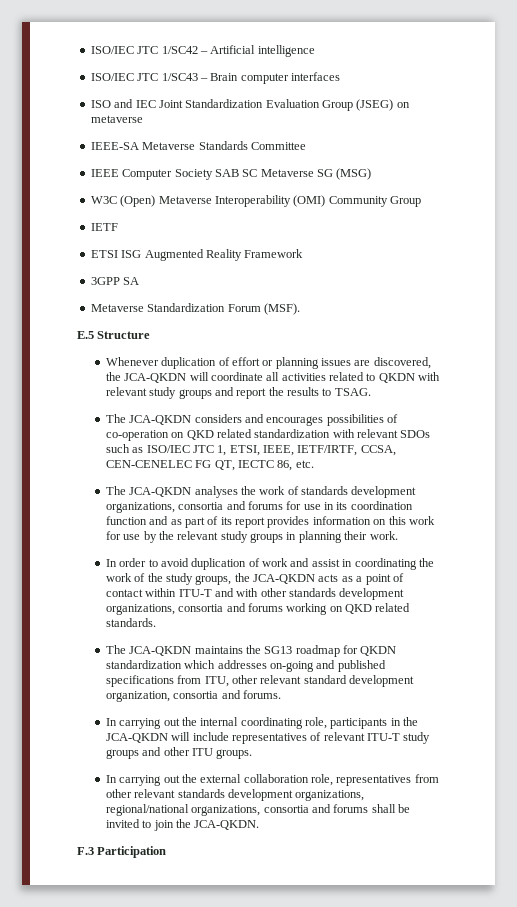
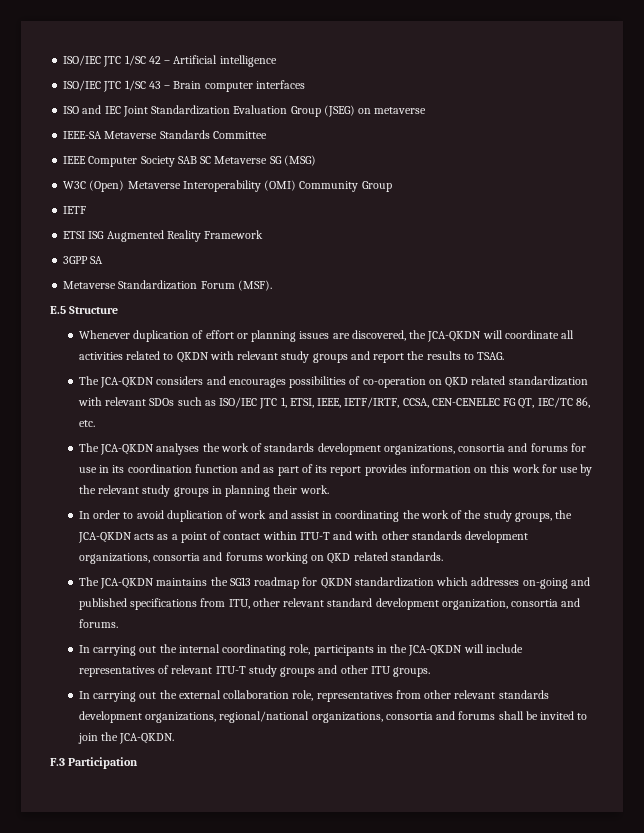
- ISO/IEC JTC 1/SC42 – Artificial intelligence
+ ISO/IEC JTC 1/SC 42 – Artificial intelligence
- ISO/IEC JTC 1/SC43 – Brain computer interfaces
+ ISO/IEC JTC 1/SC 43 – Brain computer interfaces
- The JCA-QKDN considers and encourages possibilities of co-operation on QKD related standardization with relevant SDOs such as ISO/IEC JTC 1, ETSI, IEEE, IETF/IRTF, CCSA, CEN-CENELEC FG QT, IECTC 86, etc.
+ The JCA-QKDN considers and encourages possibilities of co-operation on QKD related standardization with relevant SDOs such as ISO/IEC JTC 1, ETSI, IEEE, IETF/IRTF, CCSA, CEN-CENELEC FG QT, IEC/TC 86, etc.

